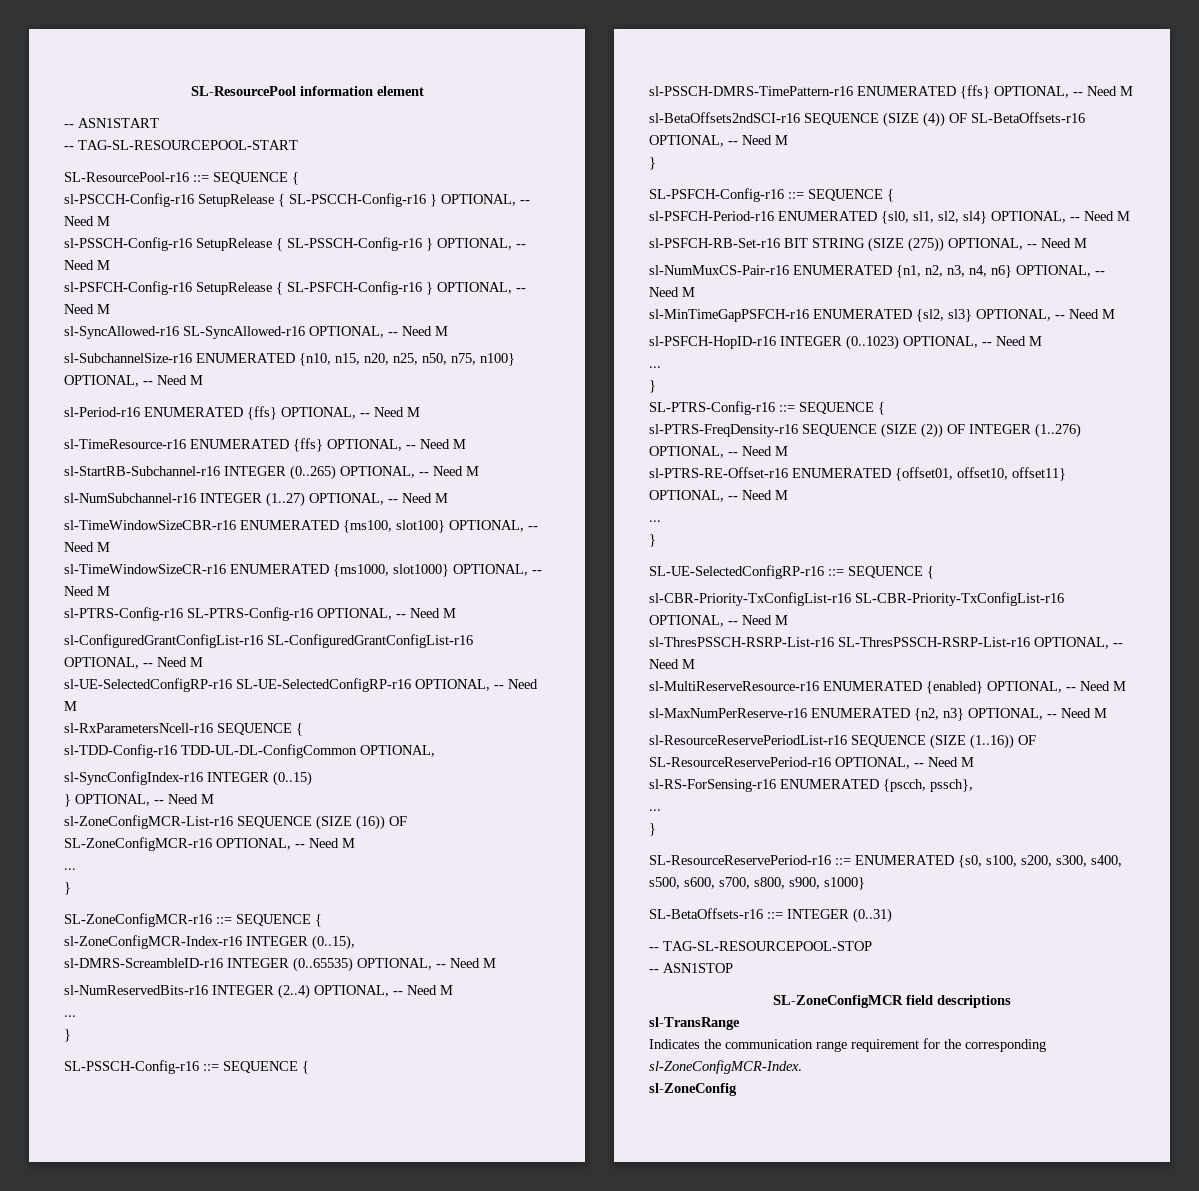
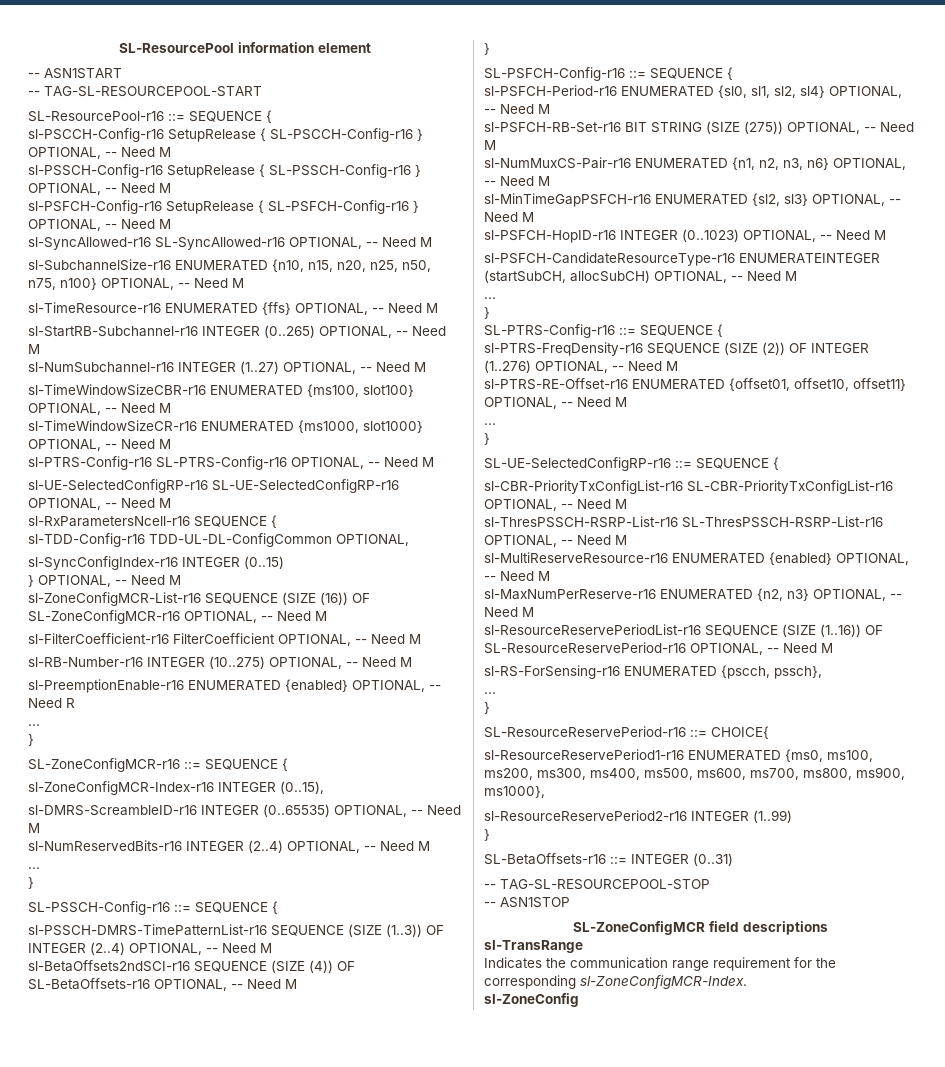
- sl-Period-r16 ENUMERATED {ffs} OPTIONAL, -- Need M
- sl-ConfiguredGrantConfigList-r16 SL-ConfiguredGrantConfigList-r16 OPTIONAL, -- Need M
+ sl-FilterCoefficient-r16 FilterCoefficient OPTIONAL, -- Need M
+ sl-RB-Number-r16 INTEGER (10..275) OPTIONAL, -- Need M
+ sl-PreemptionEnable-r16 ENUMERATED {enabled} OPTIONAL, -- Need R
- sl-PSSCH-DMRS-TimePattern-r16 ENUMERATED {ffs} OPTIONAL, -- Need M
+ sl-PSSCH-DMRS-TimePatternList-r16 SEQUENCE (SIZE (1..3)) OF INTEGER (2..4) OPTIONAL, -- Need M
- sl-NumMuxCS-Pair-r16 ENUMERATED {n1, n2, n3, n4, n6} OPTIONAL, -- Need M
+ sl-NumMuxCS-Pair-r16 ENUMERATED {n1, n2, n3, n6} OPTIONAL, -- Need M
+ sl-PSFCH-CandidateResourceType-r16 ENUMERATEINTEGER (startSubCH, allocSubCH) OPTIONAL, -- Need M
- sl-CBR-Priority-TxConfigList-r16 SL-CBR-Priority-TxConfigList-r16 OPTIONAL, -- Need M
+ sl-CBR-PriorityTxConfigList-r16 SL-CBR-PriorityTxConfigList-r16 OPTIONAL, -- Need M
- SL-ResourceReservePeriod-r16 ::= ENUMERATED {s0, s100, s200, s300, s400, s500, s600, s700, s800, s900, s1000}
+ SL-ResourceReservePeriod-r16 ::= CHOICE{
+ sl-ResourceReservePeriod1-r16 ENUMERATED {ms0, ms100, ms200, ms300, ms400, ms500, ms600, ms700, ms800, ms900, ms1000},
+ sl-ResourceReservePeriod2-r16 INTEGER (1..99)
+ }

